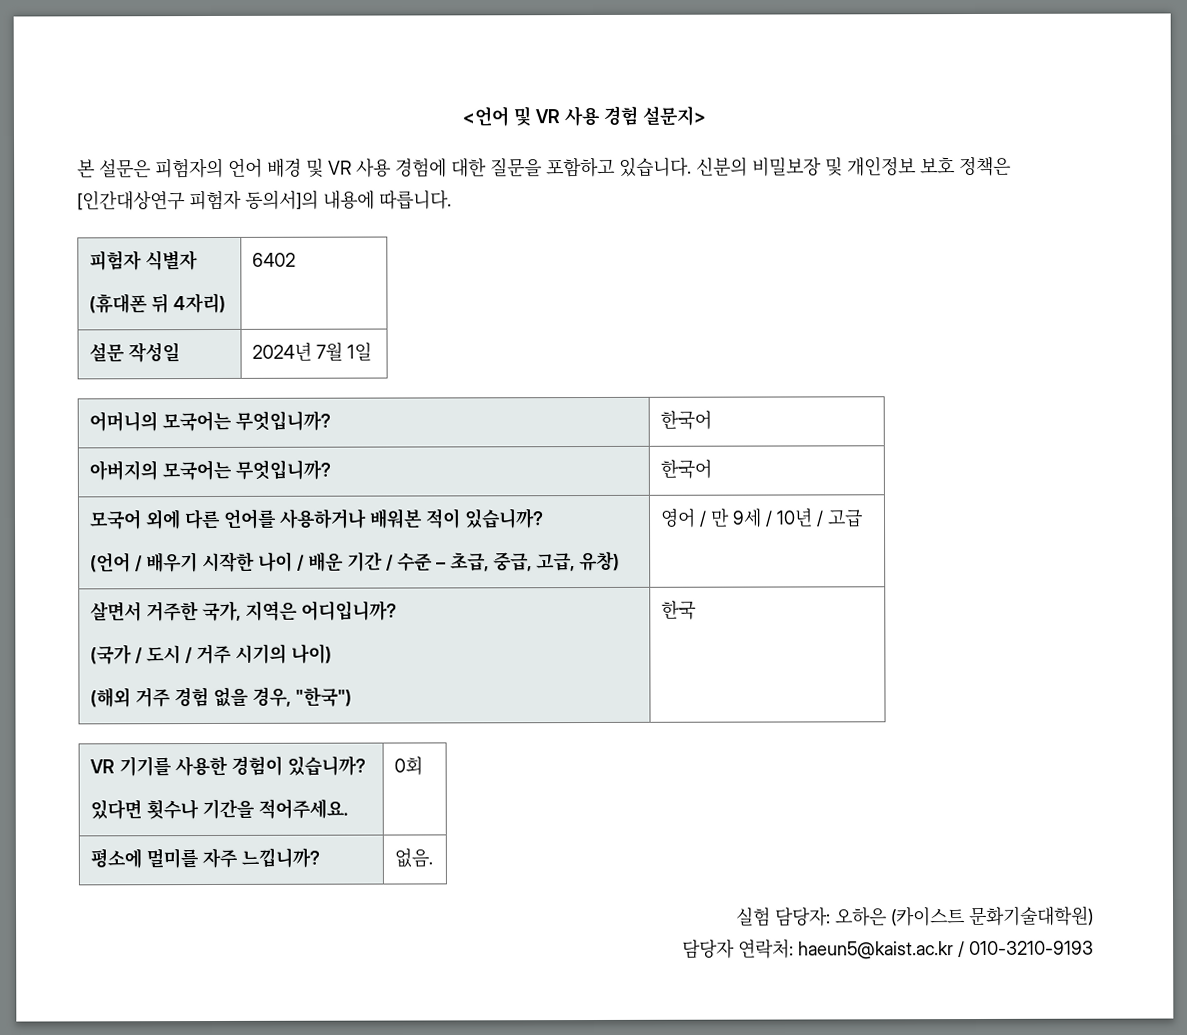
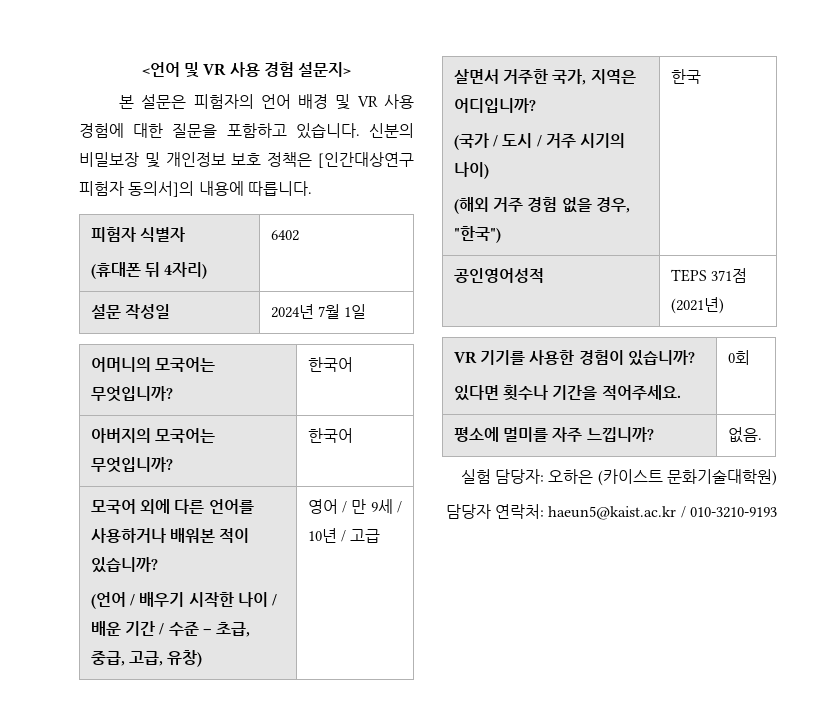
+ 공인영어성적 | TEPS 371점 (2021년)

